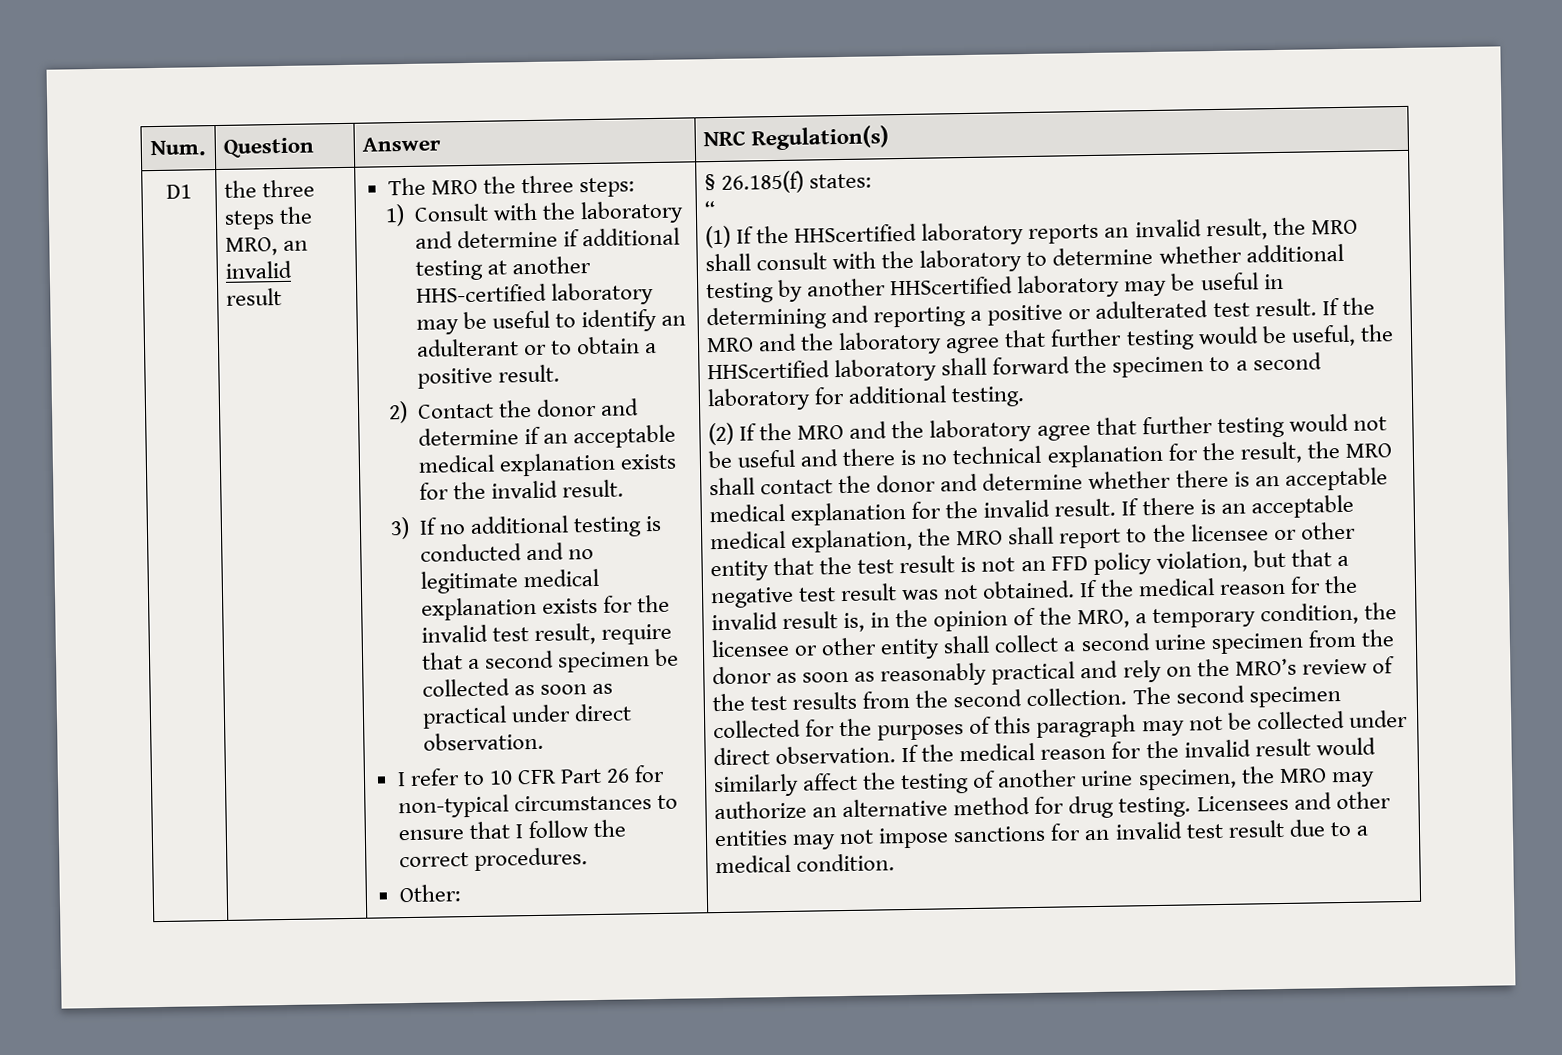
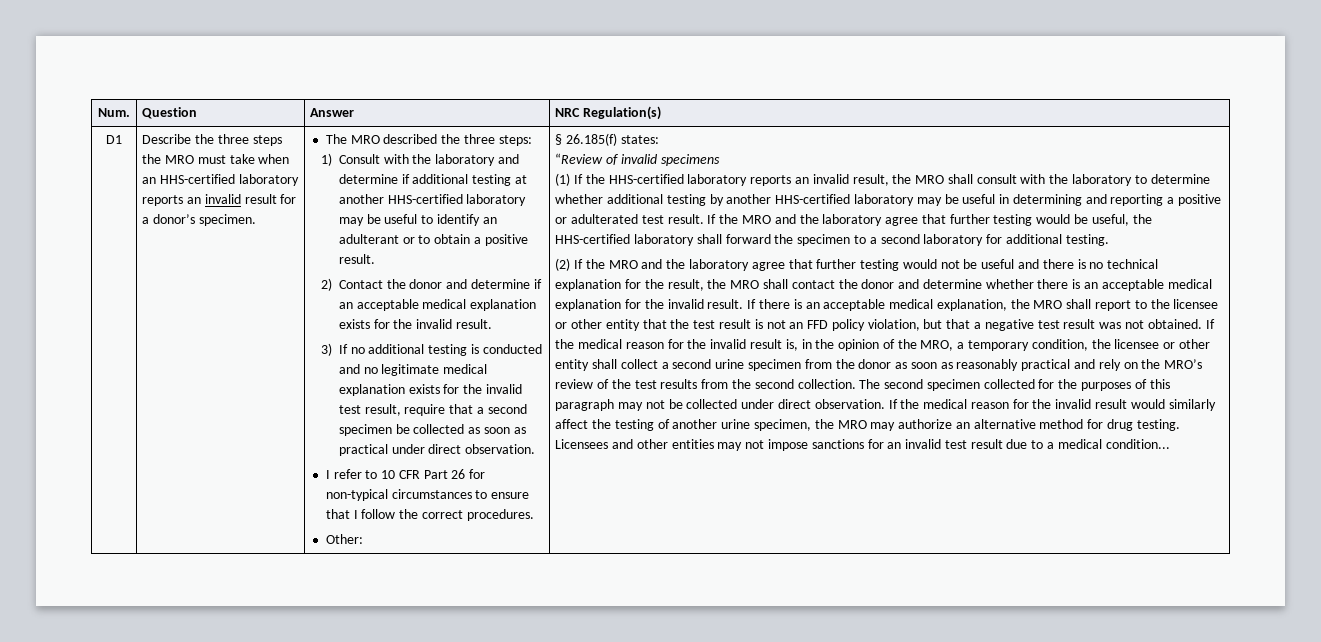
- the three steps the MRO, an invalid result
+ Describe the three steps the MRO must take when an HHS-certified laboratory reports an invalid result for a donor’s specimen.
- The MRO the three steps:
+ The MRO described the three steps:
- “
+ “Review of invalid specimens
- (1) If the HHScertified laboratory reports an invalid result, the MRO shall consult with the laboratory to determine whether additional testing by another HHScertified laboratory may be useful in determining and reporting a positive or adulterated test result.
+ (1) If the HHS-certified laboratory reports an invalid result, the MRO shall consult with the laboratory to determine whether additional testing by another HHS-certified laboratory may be useful in determining and reporting a positive or adulterated test result.
- If the MRO and the laboratory agree that further testing would be useful, the HHScertified laboratory shall forward the specimen to a second laboratory for additional testing.
+ If the MRO and the laboratory agree that further testing would be useful, the HHS-certified laboratory shall forward the specimen to a second laboratory for additional testing.
- Licensees and other entities may not impose sanctions for an invalid test result due to a medical condition.
+ Licensees and other entities may not impose sanctions for an invalid test result due to a medical condition...

